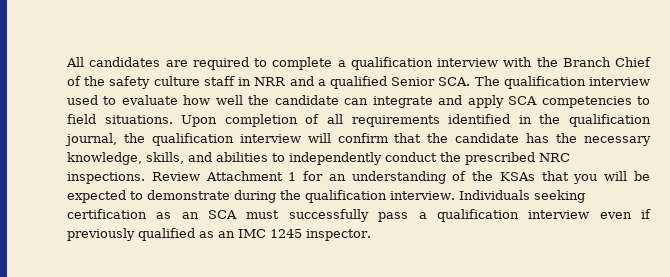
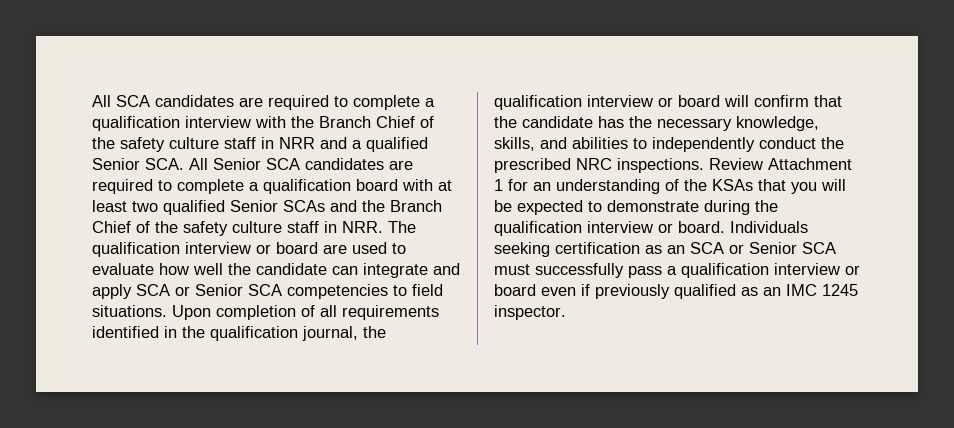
- All candidates are required to complete a qualification interview with the Branch Chief of the safety culture staff in NRR and a qualified Senior SCA. The qualification interview used to evaluate how well the candidate can integrate and apply SCA competencies to field situations.
+ All SCA candidates are required to complete a qualification interview with the Branch Chief of the safety culture staff in NRR and a qualified Senior SCA. All Senior SCA candidates are required to complete a qualification board with at least two qualified Senior SCAs and the Branch Chief of the safety culture staff in NRR. The qualification interview or board are used to evaluate how well the candidate can integrate and apply SCA or Senior SCA competencies to field situations.
- Upon completion of all requirements identified in the qualification journal, the qualification interview will confirm that the candidate has the necessary knowledge, skills, and abilities to independently conduct the prescribed NRC inspections.
+ Upon completion of all requirements identified in the qualification journal, the qualification interview or board will confirm that the candidate has the necessary knowledge, skills, and abilities to independently conduct the prescribed NRC inspections.
- Review Attachment 1 for an understanding of the KSAs that you will be expected to demonstrate during the qualification interview.
+ Review Attachment 1 for an understanding of the KSAs that you will be expected to demonstrate during the qualification interview or board.
- Individuals seeking certification as an SCA must successfully pass a qualification interview even if previously qualified as an IMC 1245 inspector.
+ Individuals seeking certification as an SCA or Senior SCA must successfully pass a qualification interview or board even if previously qualified as an IMC 1245 inspector.

